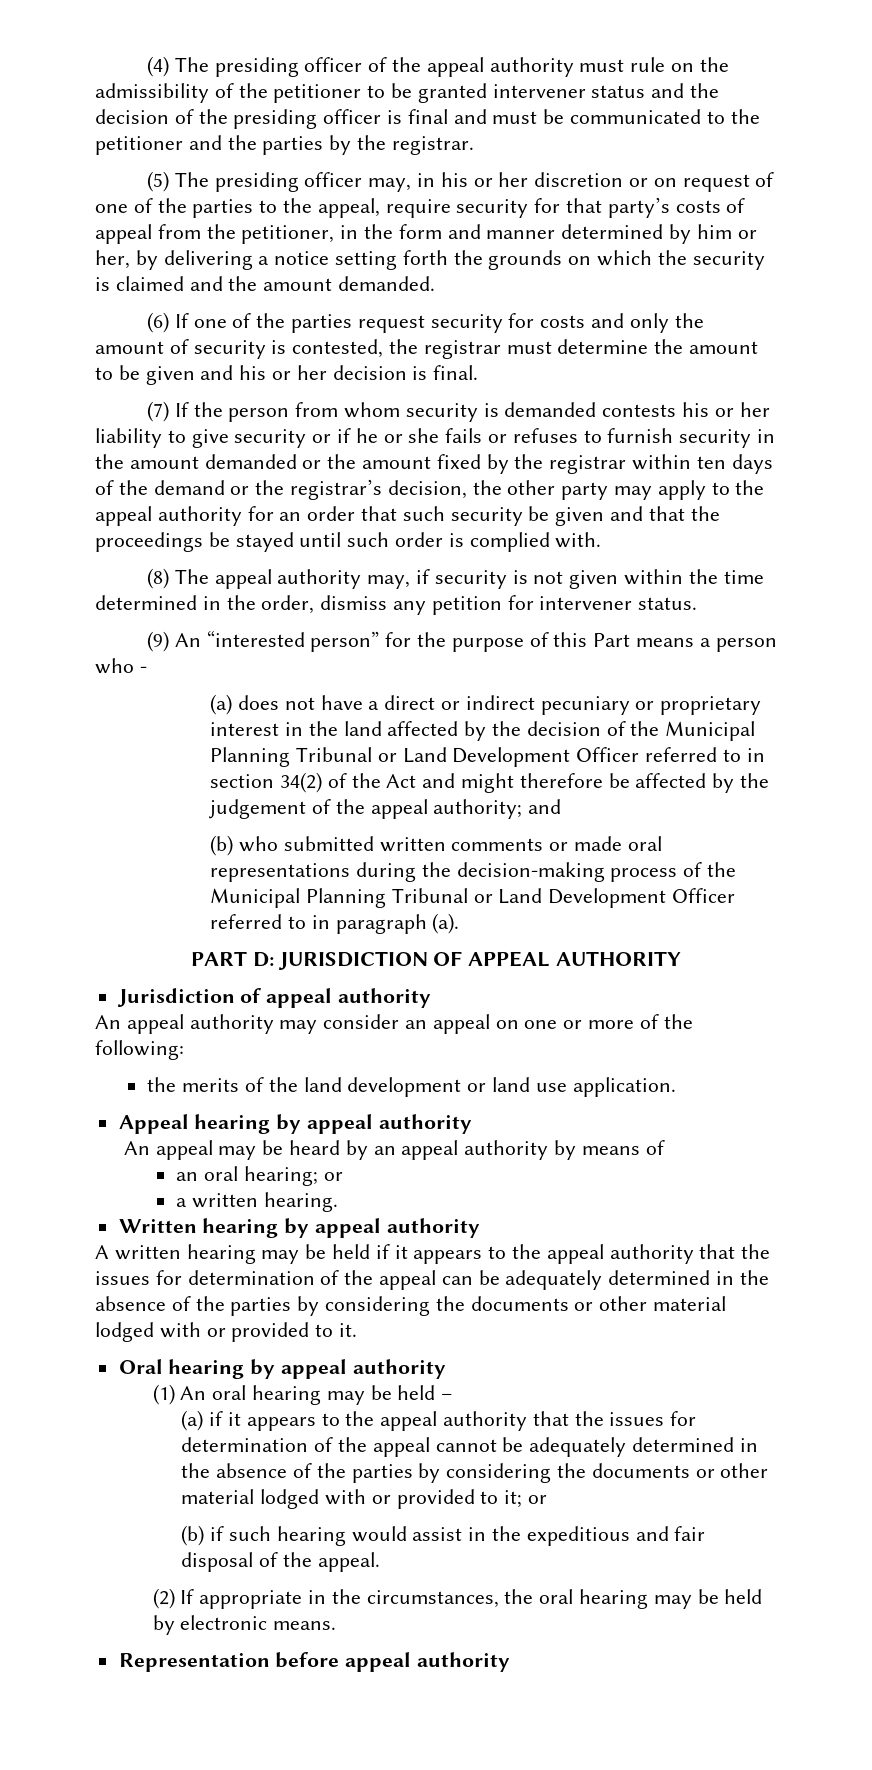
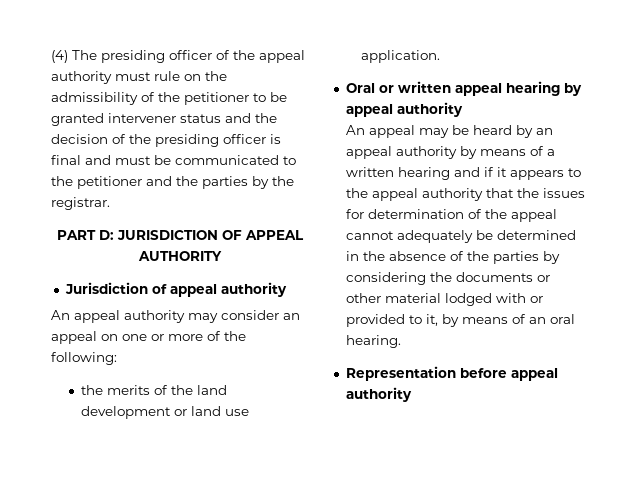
- (5) The presiding officer may, in his or her discretion or on request of one of the parties to the appeal, require security for that party’s costs of appeal from the petitioner, in the form and manner determined by him or her, by delivering a notice setting forth the grounds on which the security is claimed and the amount demanded.
- (6) If one of the parties request security for costs and only the amount of security is contested, the registrar must determine the amount to be given and his or her decision is final.
- (7) If the person from whom security is demanded contests his or her liability to give security or if he or she fails or refuses to furnish security in the amount demanded or the amount fixed by the registrar within ten days of the demand or the registrar’s decision, the other party may apply to the appeal authority for an order that such security be given and that the proceedings be stayed until such order is complied with.
- (8) The appeal authority may, if security is not given within the time determined in the order, dismiss any petition for intervener status.
- (9) An “interested person” for the purpose of this Part means a person who -
- (a) does not have a direct or indirect pecuniary or proprietary interest in the land affected by the decision of the Municipal Planning Tribunal or Land Development Officer referred to in section 34(2) of the Act and might therefore be affected by the judgement of the appeal authority; and
- (b) who submitted written comments or made oral representations during the decision-making process of the Municipal Planning Tribunal or Land Development Officer referred to in paragraph (a).
- Appeal hearing by appeal authority
+ Oral or written appeal hearing by appeal authority
- An appeal may be heard by an appeal authority by means of
- an oral hearing; or
- a written hearing.
- Written hearing by appeal authority
- A written hearing may be held if it appears to the appeal authority that the issues for determination of the appeal can be adequately determined in the absence of the parties by considering the documents or other material lodged with or provided to it.
- Oral hearing by appeal authority
- (1) An oral hearing may be held –
- (a) if it appears to the appeal authority that the issues for determination of the appeal cannot be adequately determined in the absence of the parties by considering the documents or other material lodged with or provided to it; or
- (b) if such hearing would assist in the expeditious and fair disposal of the appeal.
- (2) If appropriate in the circumstances, the oral hearing may be held by electronic means.
+ An appeal may be heard by an appeal authority by means of a written hearing and if it appears to the appeal authority that the issues for determination of the appeal cannot adequately be determined in the absence of the parties by considering the documents or other material lodged with or provided to it, by means of an oral hearing.

